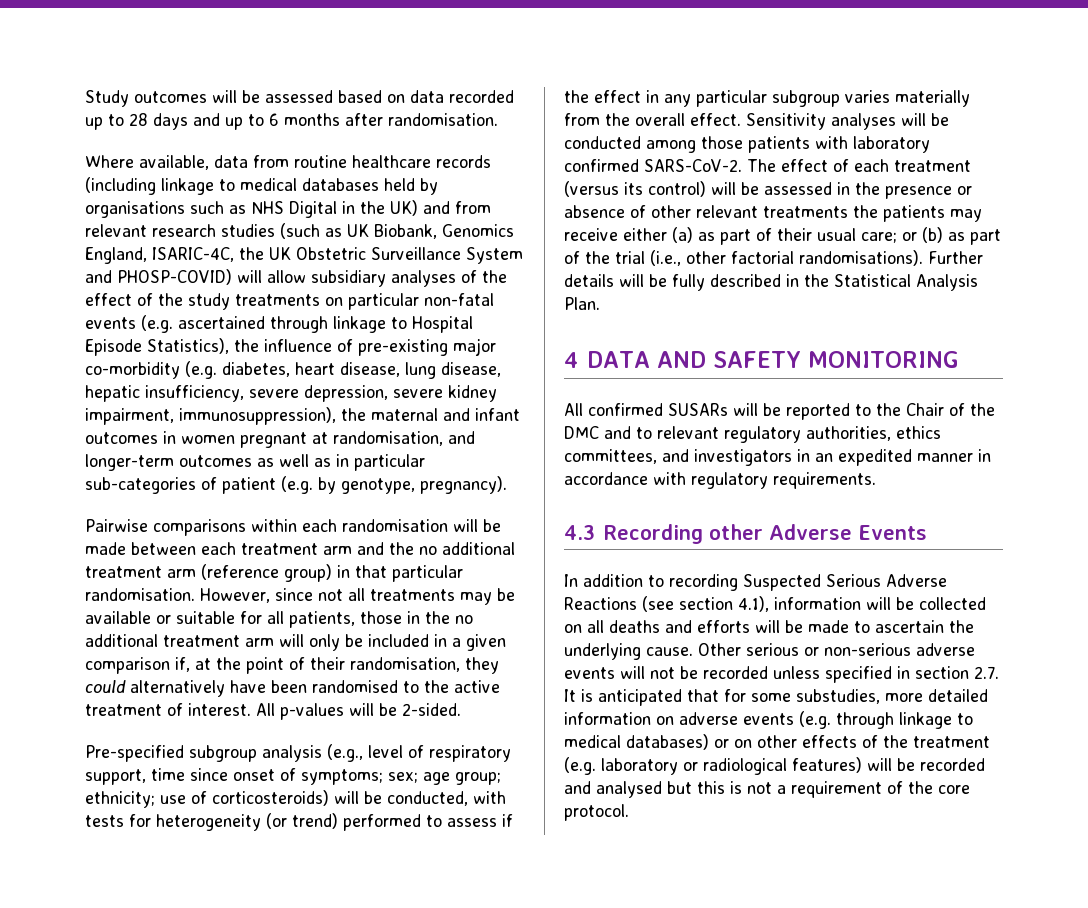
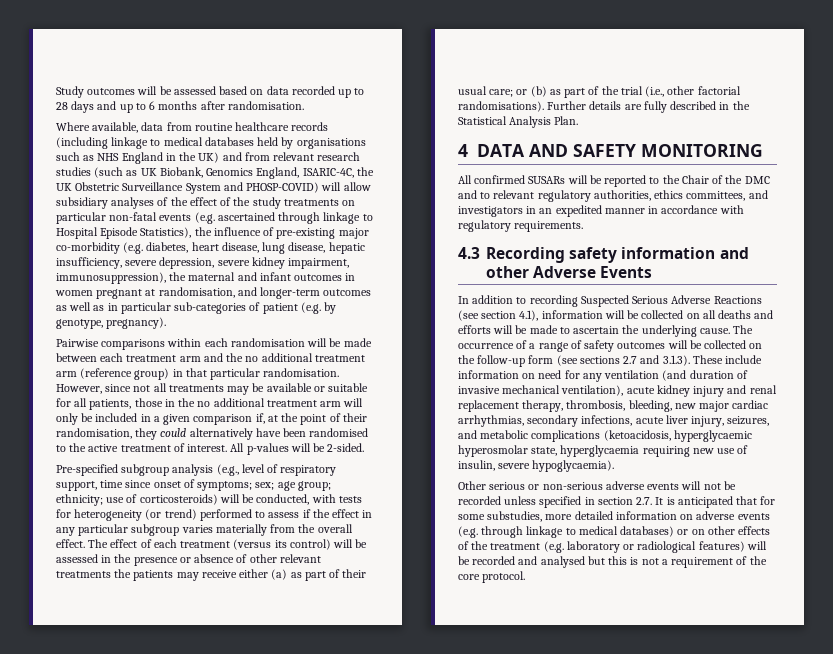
- Where available, data from routine healthcare records (including linkage to medical databases held by organisations such as NHS Digital in the UK) and from relevant research studies (such as UK Biobank, Genomics England, ISARIC-4C, the UK Obstetric Surveillance System and PHOSP-COVID) will allow subsidiary analyses of the effect of the study treatments on particular non-fatal events (e.g. ascertained through linkage to Hospital Episode Statistics), the influence of pre-existing major co-morbidity (e.g. diabetes, heart disease, lung disease, hepatic insufficiency, severe depression, severe kidney impairment, immunosuppression), the maternal and infant outcomes in women pregnant at randomisation, and longer-term outcomes as well as in particular sub-categories of patient (e.g. by genotype, pregnancy).
+ Where available, data from routine healthcare records (including linkage to medical databases held by organisations such as NHS England in the UK) and from relevant research studies (such as UK Biobank, Genomics England, ISARIC-4C, the UK Obstetric Surveillance System and PHOSP-COVID) will allow subsidiary analyses of the effect of the study treatments on particular non-fatal events (e.g. ascertained through linkage to Hospital Episode Statistics), the influence of pre-existing major co-morbidity (e.g. diabetes, heart disease, lung disease, hepatic insufficiency, severe depression, severe kidney impairment, immunosuppression), the maternal and infant outcomes in women pregnant at randomisation, and longer-term outcomes as well as in particular sub-categories of patient (e.g. by genotype, pregnancy).
- Sensitivity analyses will be conducted among those patients with laboratory confirmed SARS-CoV-2.
- Further details will be fully described in the Statistical Analysis Plan.
+ Further details are fully described in the Statistical Analysis Plan.
- 4.3 Recording other Adverse Events
+ 4.3 Recording safety information and other Adverse Events
- In addition to recording Suspected Serious Adverse Reactions (see section 4.1), information will be collected on all deaths and efforts will be made to ascertain the underlying cause. Other serious or non-serious adverse events will not be recorded unless specified in section 2.7. It is anticipated that for some substudies, more detailed information on adverse events (e.g. through linkage to medical databases) or on other effects of the treatment (e.g. laboratory or radiological features) will be recorded and analysed but this is not a requirement of the core protocol.
+ In addition to recording Suspected Serious Adverse Reactions (see section 4.1), information will be collected on all deaths and efforts will be made to ascertain the underlying cause. The occurrence of a range of safety outcomes will be collected on the follow-up form (see sections 2.7 and 3.1.3). These include information on need for any ventilation (and duration of invasive mechanical ventilation), acute kidney injury and renal replacement therapy, thrombosis, bleeding, new major cardiac arrhythmias, secondary infections, acute liver injury, seizures, and metabolic complications (ketoacidosis, hyperglycaemic hyperosmolar state, hyperglycaemia requiring new use of insulin, severe hypoglycaemia).
+ Other serious or non-serious adverse events will not be recorded unless specified in section 2.7. It is anticipated that for some substudies, more detailed information on adverse events (e.g. through linkage to medical databases) or on other effects of the treatment (e.g. laboratory or radiological features) will be recorded and analysed but this is not a requirement of the core protocol.

